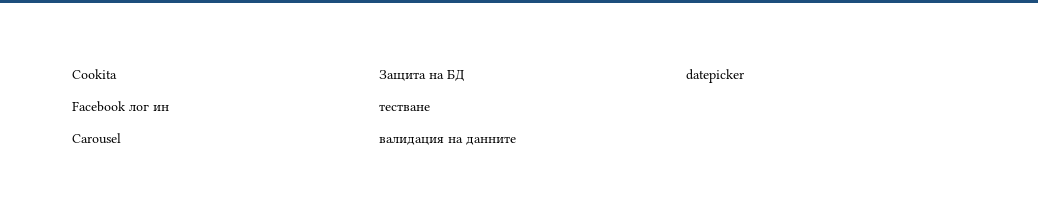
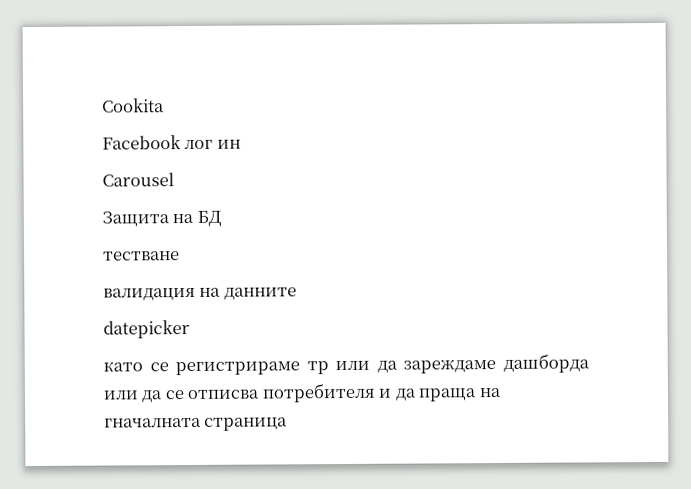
+ като се регистрираме тр или да зареждаме дашборда или да се отписва потребителя и да праща на гначалната страница

